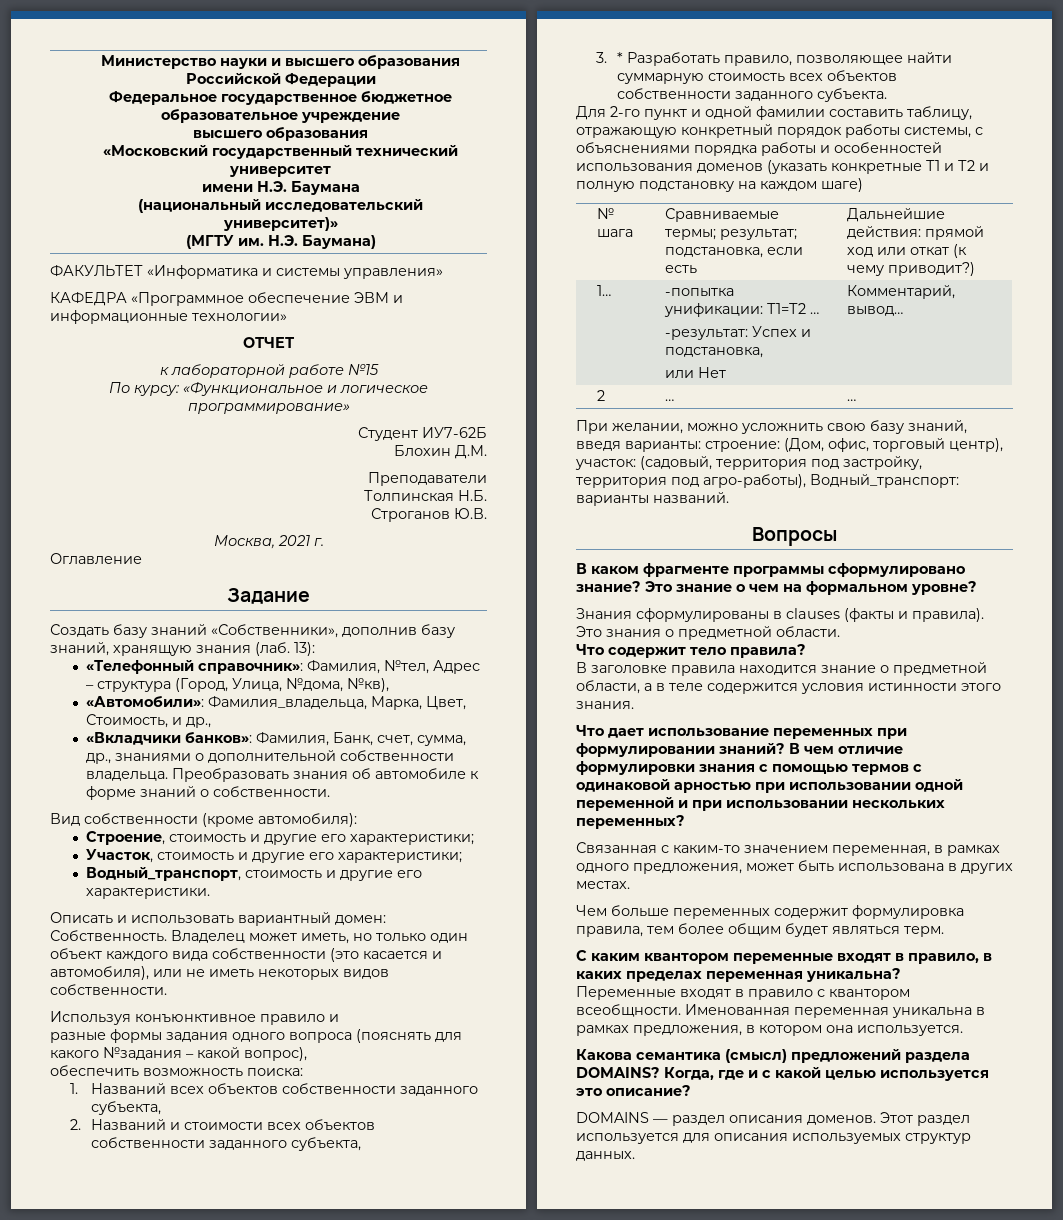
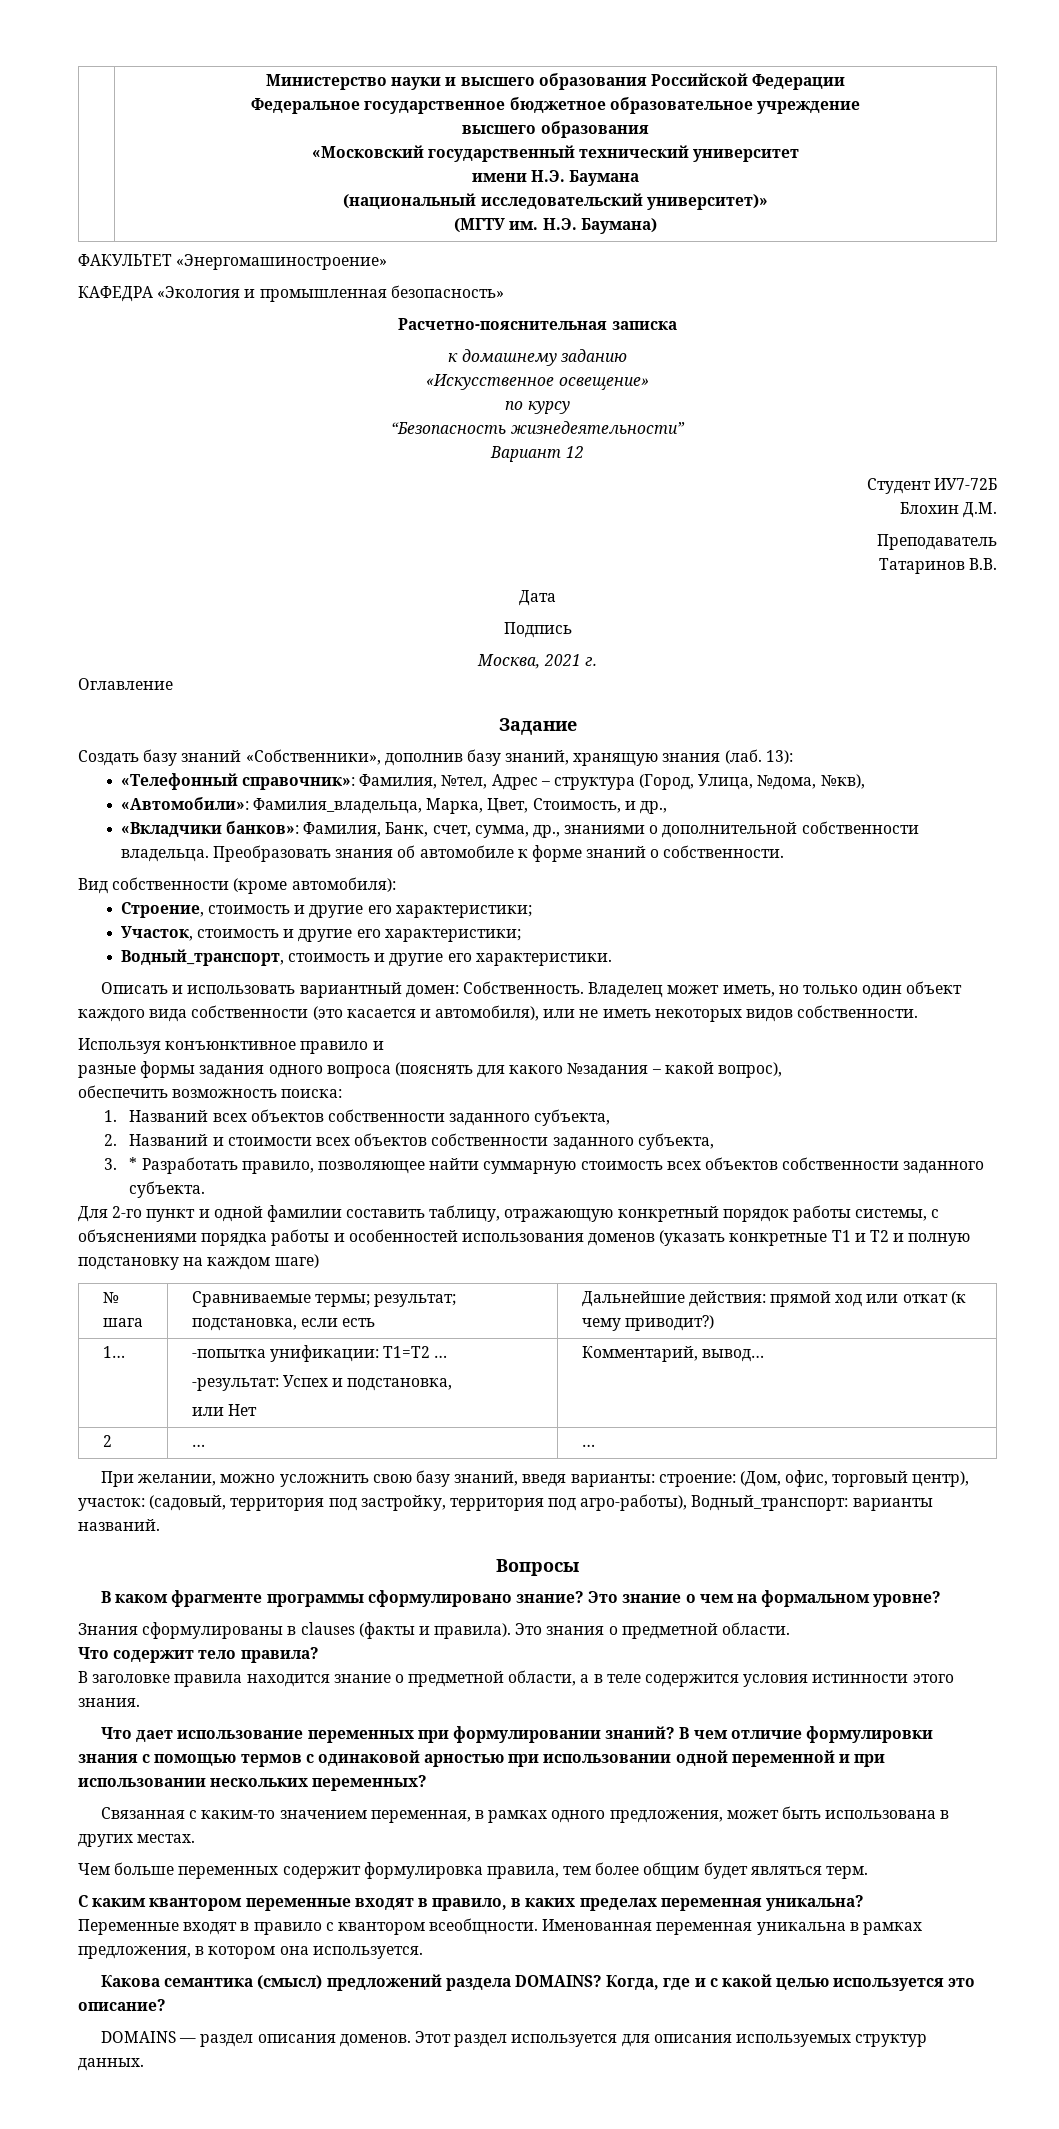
- ФАКУЛЬТЕТ «Информатика и системы управления»
- КАФЕДРА «Программное обеспечение ЭВМ и информационные технологии»
- ОТЧЕТ
- к лабораторной работе №15
- По курсу: «Функциональное и логическое программирование»
+ ФАКУЛЬТЕТ «Энергомашиностроение»
+ КАФЕДРА «Экология и промышленная безопасность»
+ Расчетно-пояснительная записка
+ к домашнему заданию
+ «Искусственное освещение»
+ по курсу
+ “Безопасность жизнедеятельности”
+ Вариант 12
- Студент ИУ7-62Б
+ Студент ИУ7-72Б
- Преподаватели
- Толпинская Н.Б.
- Строганов Ю.В.
+ Преподаватель
+ Татаринов В.В.
+ Дата
+ Подпись

